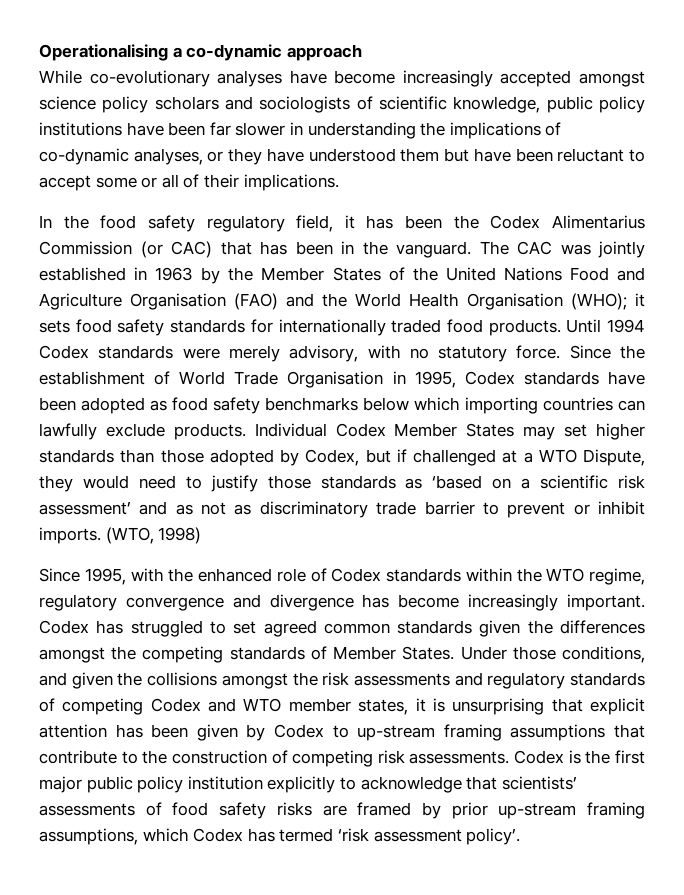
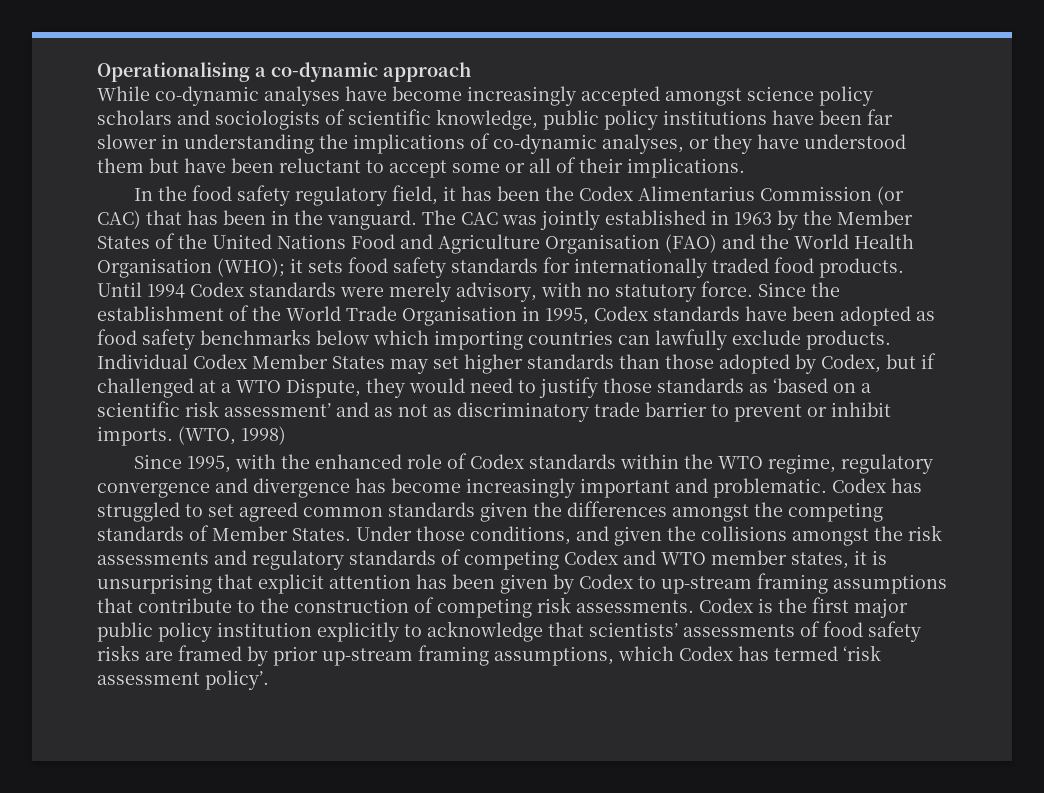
- While co-evolutionary analyses have become increasingly accepted amongst science policy scholars and sociologists of scientific knowledge, public policy institutions have been far slower in understanding the implications of co-dynamic analyses, or they have understood them but have been reluctant to accept some or all of their implications.
+ While co-dynamic analyses have become increasingly accepted amongst science policy scholars and sociologists of scientific knowledge, public policy institutions have been far slower in understanding the implications of co-dynamic analyses, or they have understood them but have been reluctant to accept some or all of their implications.
- Since the establishment of World Trade Organisation in 1995, Codex standards have been adopted as food safety benchmarks below which importing countries can lawfully exclude products.
+ Since the establishment of the World Trade Organisation in 1995, Codex standards have been adopted as food safety benchmarks below which importing countries can lawfully exclude products.
- Since 1995, with the enhanced role of Codex standards within the WTO regime, regulatory convergence and divergence has become increasingly important.
+ Since 1995, with the enhanced role of Codex standards within the WTO regime, regulatory convergence and divergence has become increasingly important and problematic.

